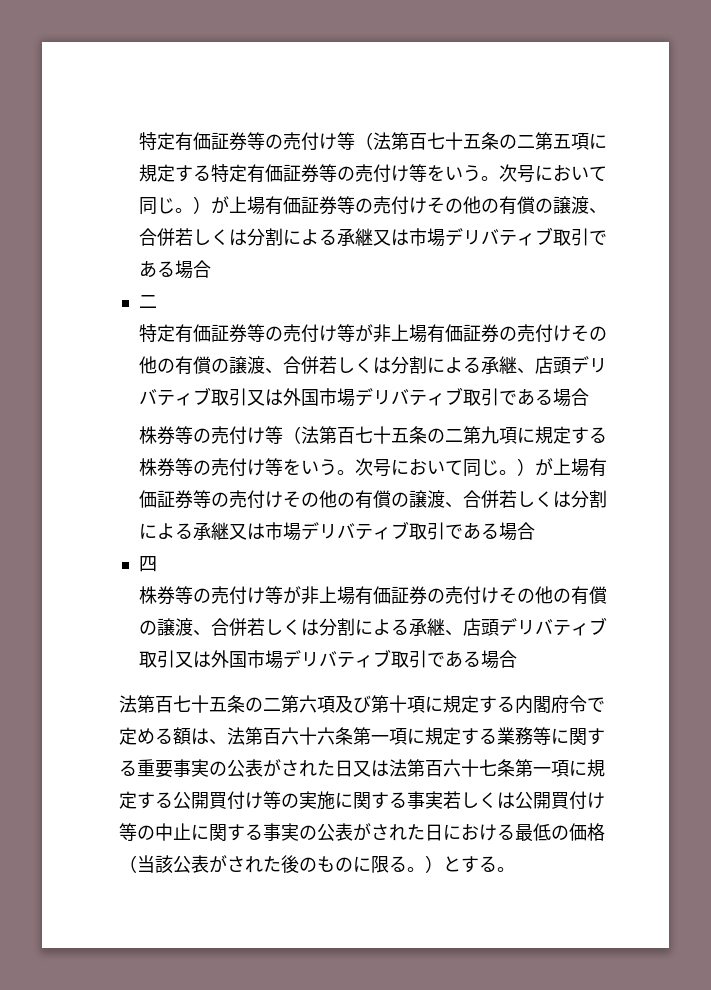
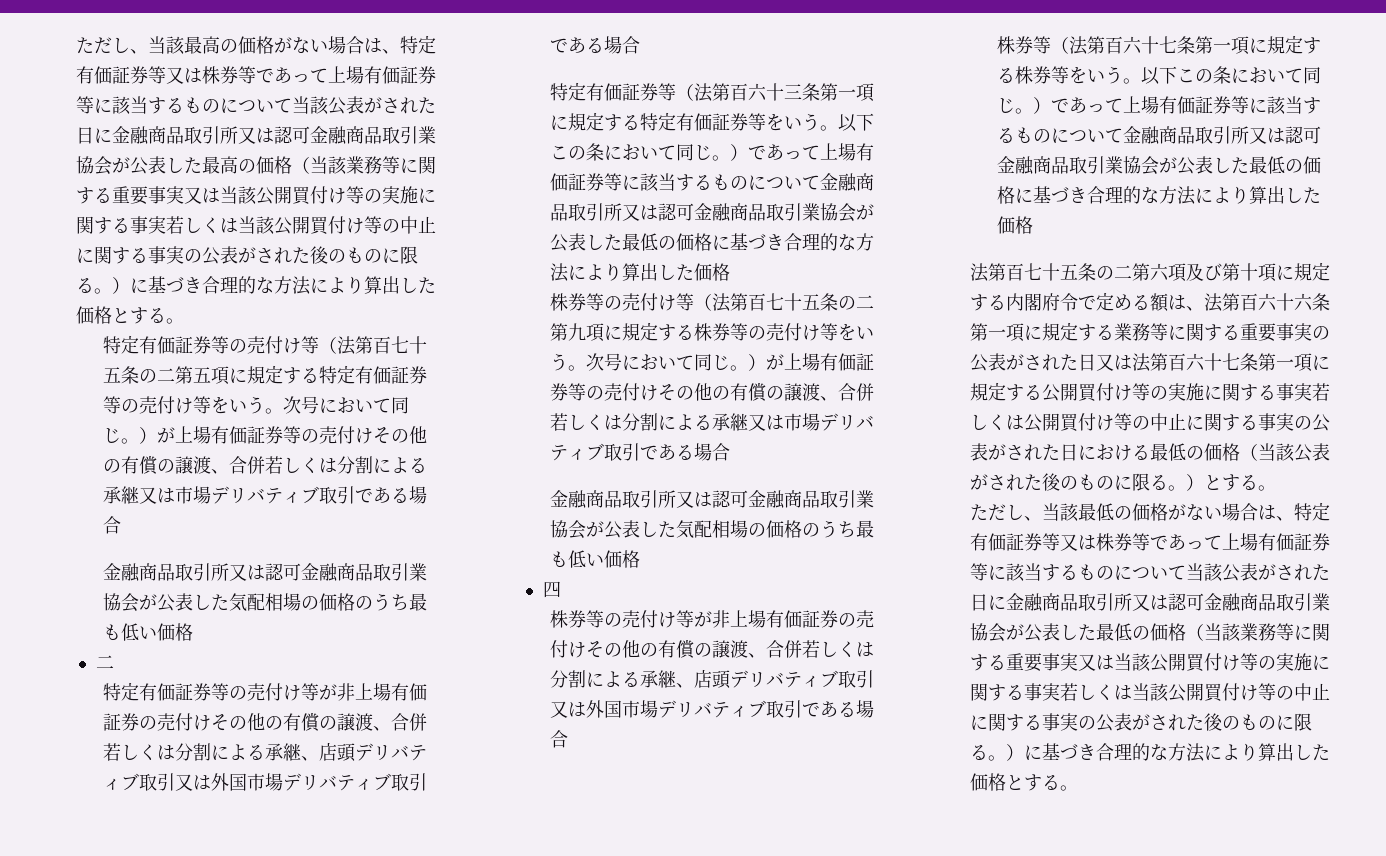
+ ただし、当該最高の価格がない場合は、特定有価証券等又は株券等であって上場有価証券等に該当するものについて当該公表がされた日に金融商品取引所又は認可金融商品取引業協会が公表した最高の価格（当該業務等に関する重要事実又は当該公開買付け等の実施に関する事実若しくは当該公開買付け等の中止に関する事実の公表がされた後のものに限る。）に基づき合理的な方法により算出した価格とする。
  特定有価証券等の売付け等（法第百七十五条の二第五項に規定する特定有価証券等の売付け等をいう。次号において同じ。）が上場有価証券等の売付けその他の有償の譲渡、合併若しくは分割による承継又は市場デリバティブ取引である場合
+ 金融商品取引所又は認可金融商品取引業協会が公表した気配相場の価格のうち最も低い価格
+ 特定有価証券等（法第百六十三条第一項に規定する特定有価証券等をいう。以下この条において同じ。）であって上場有価証券等に該当するものについて金融商品取引所又は認可金融商品取引業協会が公表した最低の価格に基づき合理的な方法により算出した価格
  株券等の売付け等（法第百七十五条の二第九項に規定する株券等の売付け等をいう。次号において同じ。）が上場有価証券等の売付けその他の有償の譲渡、合併若しくは分割による承継又は市場デリバティブ取引である場合
+ 金融商品取引所又は認可金融商品取引業協会が公表した気配相場の価格のうち最も低い価格
+ 株券等（法第百六十七条第一項に規定する株券等をいう。以下この条において同じ。）であって上場有価証券等に該当するものについて金融商品取引所又は認可金融商品取引業協会が公表した最低の価格に基づき合理的な方法により算出した価格
+ ただし、当該最低の価格がない場合は、特定有価証券等又は株券等であって上場有価証券等に該当するものについて当該公表がされた日に金融商品取引所又は認可金融商品取引業協会が公表した最低の価格（当該業務等に関する重要事実又は当該公開買付け等の実施に関する事実若しくは当該公開買付け等の中止に関する事実の公表がされた後のものに限る。）に基づき合理的な方法により算出した価格とする。

